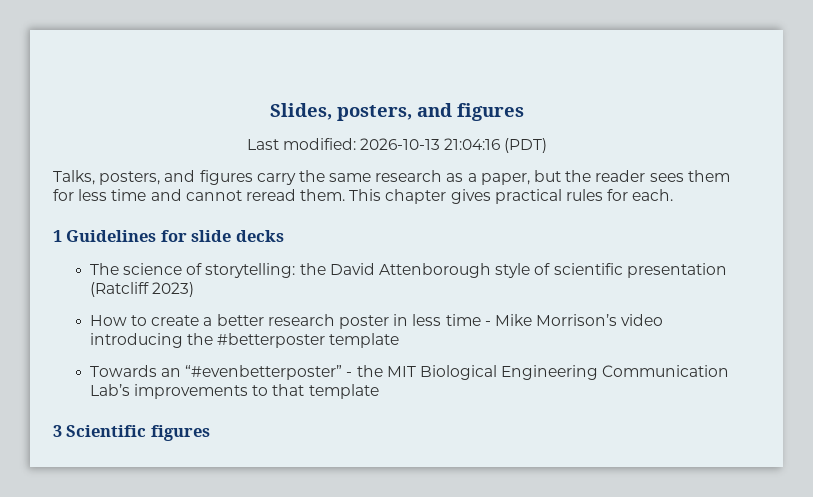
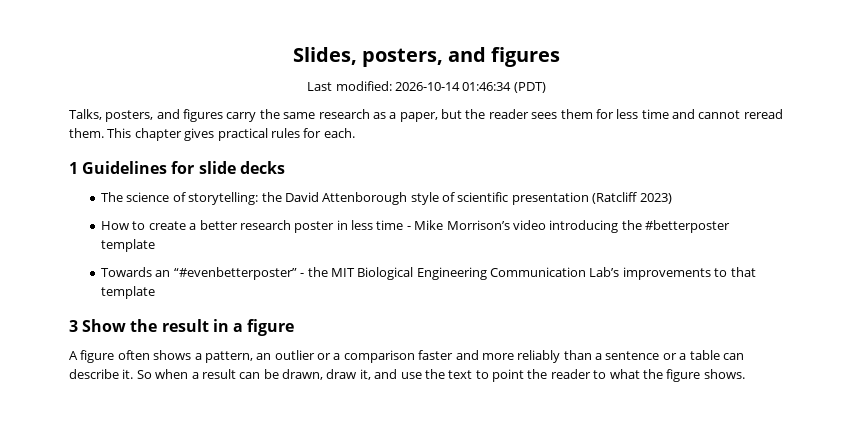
- Last modified: 2026-10-13 21:04:16 (PDT)
+ Last modified: 2026-10-14 01:46:34 (PDT)
- 3 Scientific figures
+ 3 Show the result in a figure
+ A figure often shows a pattern, an outlier or a comparison faster and more reliably than a sentence or a table can describe it. So when a result can be drawn, draw it, and use the text to point the reader to what the figure shows.

